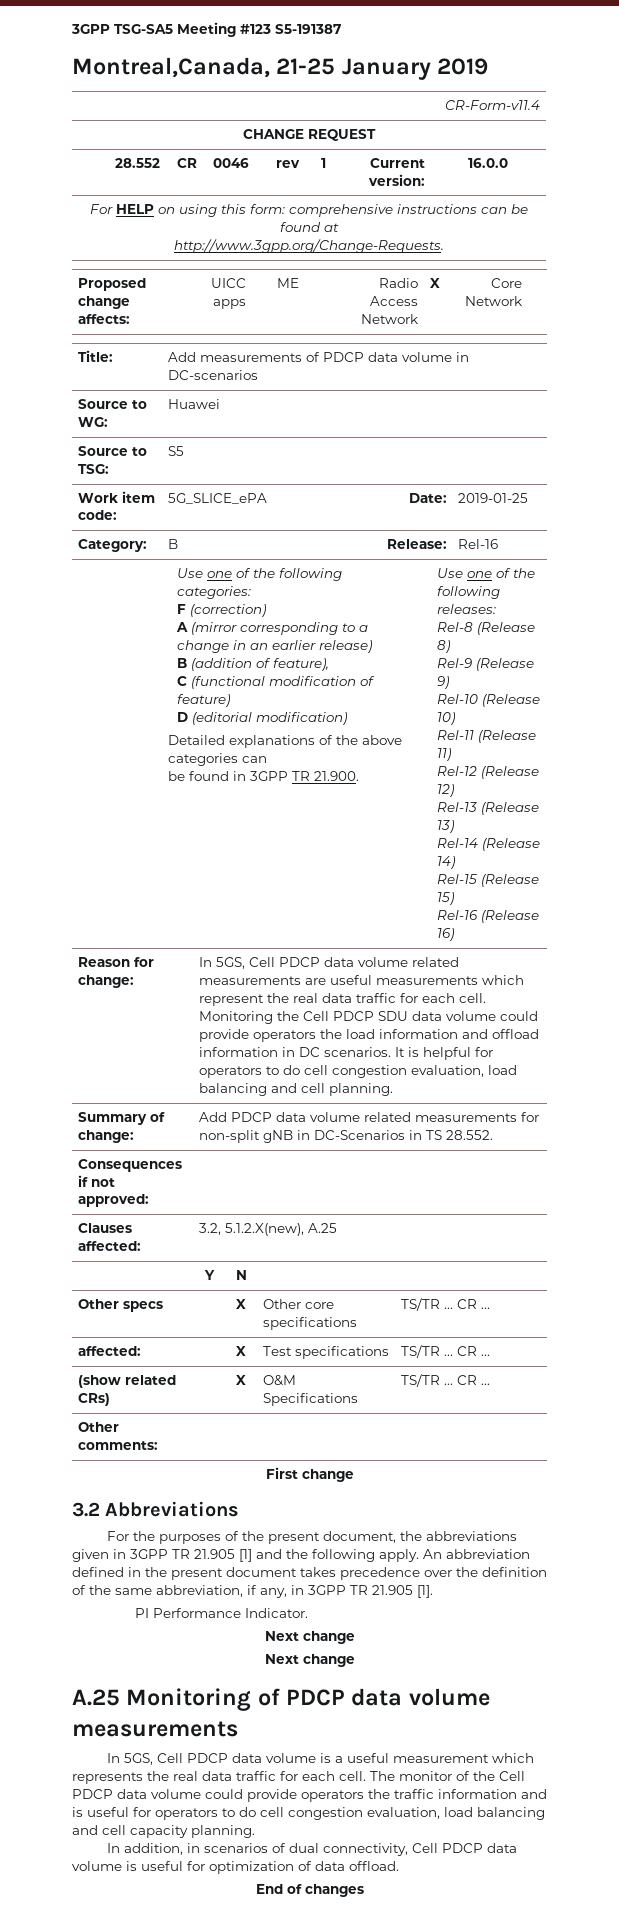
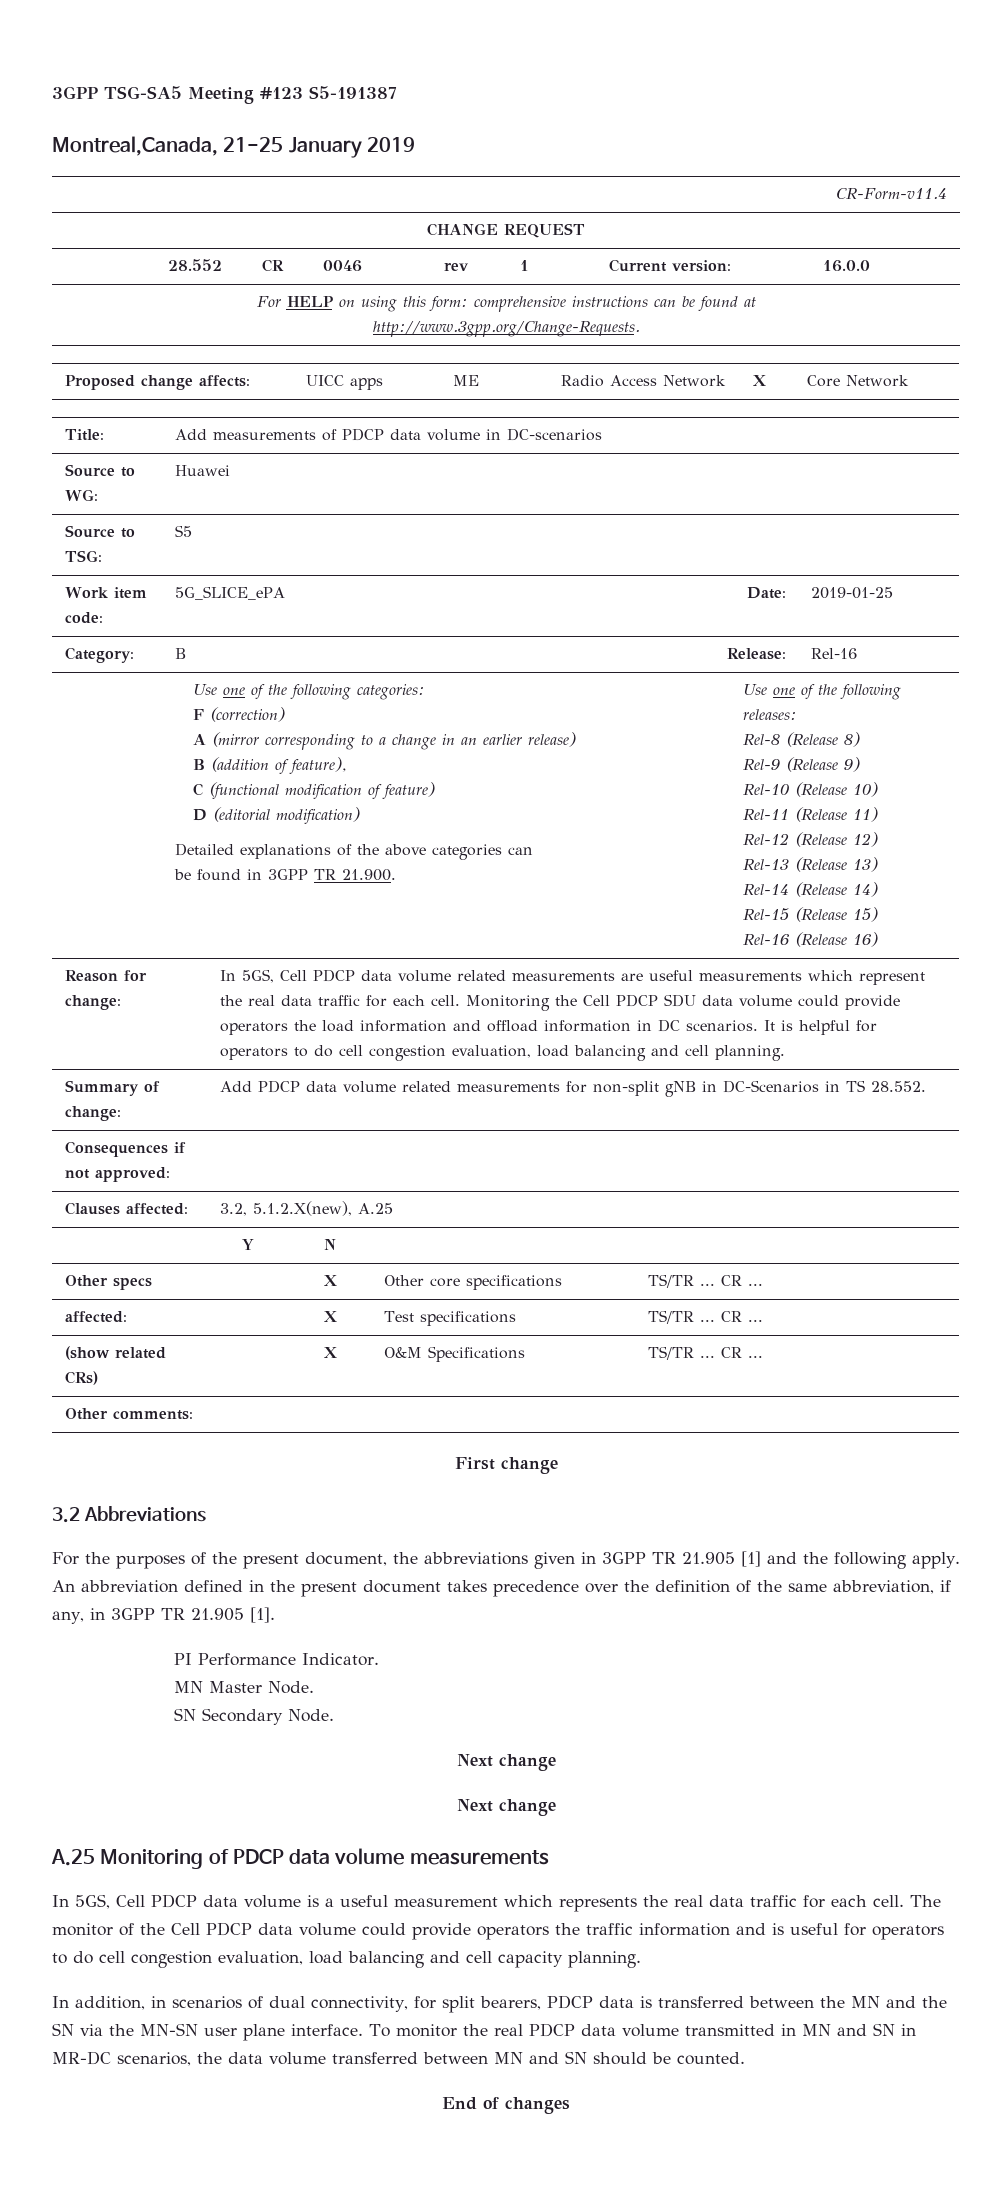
+ MN Master Node.
+ SN Secondary Node.
- In addition, in scenarios of dual connectivity, Cell PDCP data volume is useful for optimization of data offload.
+ In addition, in scenarios of dual connectivity, for split bearers, PDCP data is transferred between the MN and the SN via the MN-SN user plane interface. To monitor the real PDCP data volume transmitted in MN and SN in MR-DC scenarios, the data volume transferred between MN and SN should be counted.

